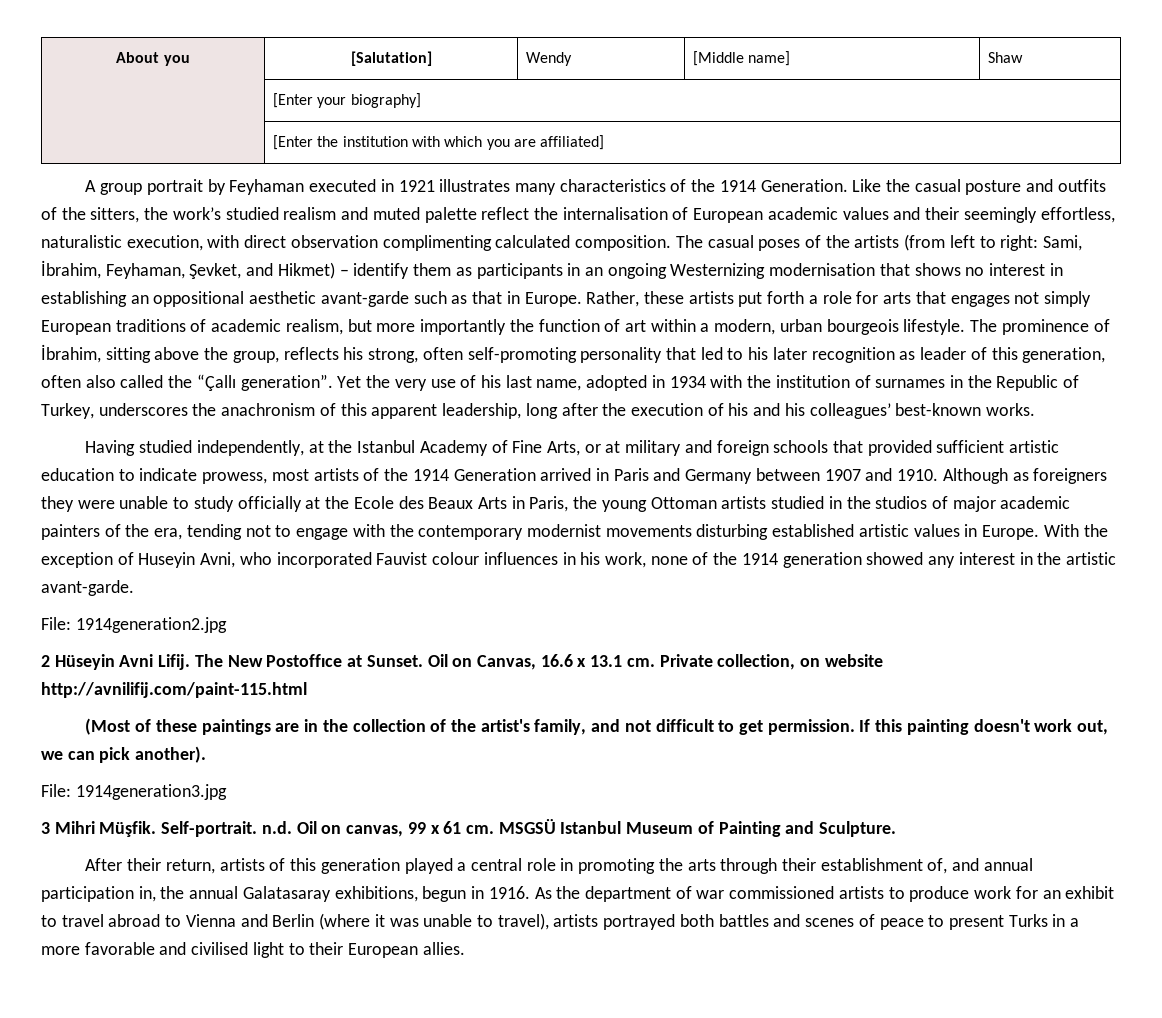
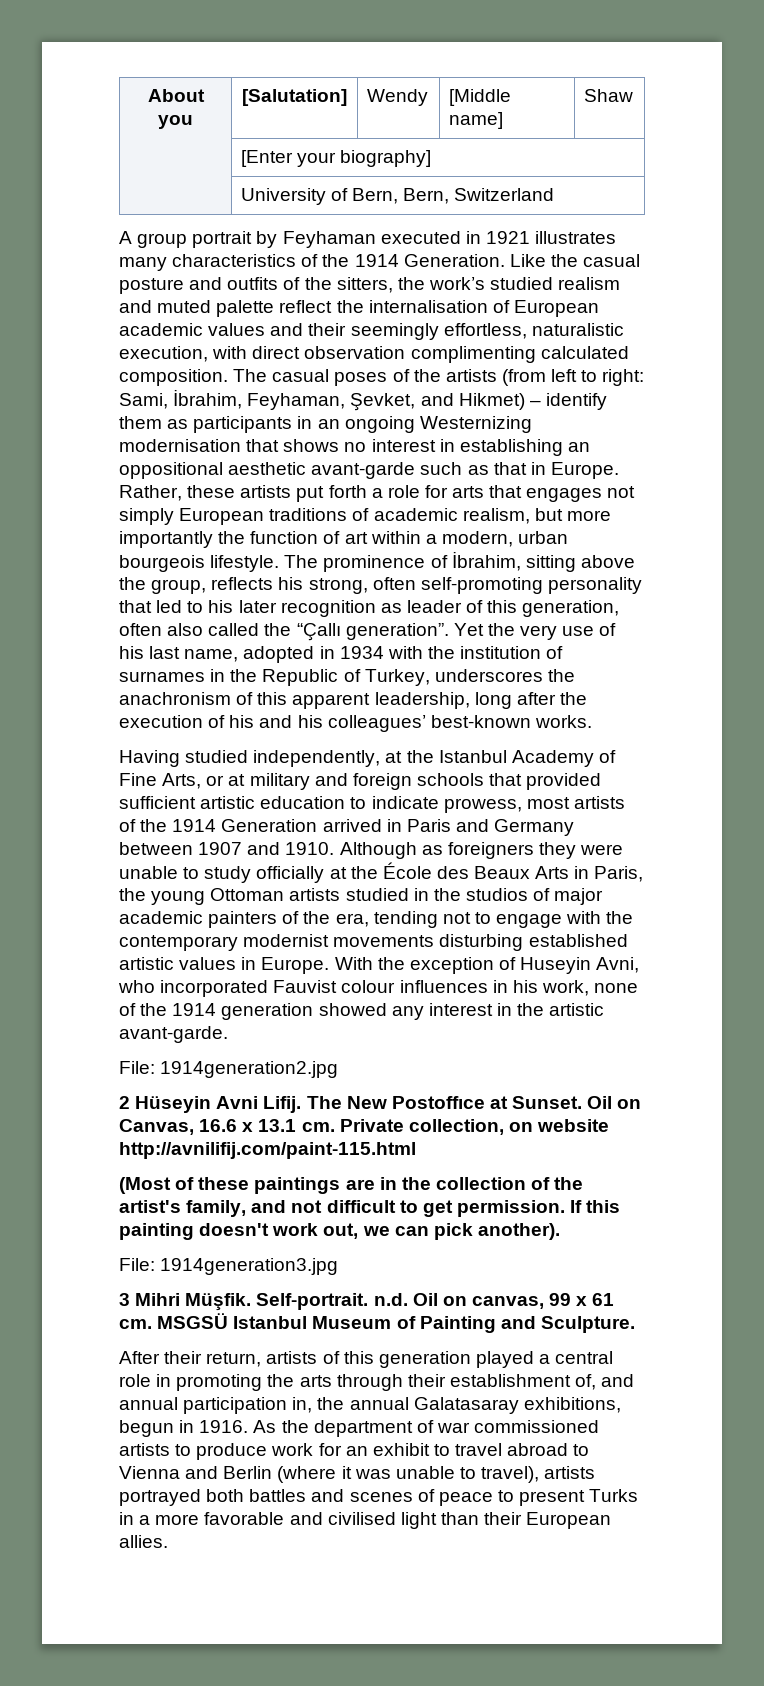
- | [Enter the institution with which you are affiliated]
+ | University of Bern, Bern, Switzerland
- Although as foreigners they were unable to study officially at the Ecole des Beaux Arts in Paris, the young Ottoman artists studied in the studios of major academic painters of the era, tending not to engage with the contemporary modernist movements disturbing established artistic values in Europe.
+ Although as foreigners they were unable to study officially at the École des Beaux Arts in Paris, the young Ottoman artists studied in the studios of major academic painters of the era, tending not to engage with the contemporary modernist movements disturbing established artistic values in Europe.
- As the department of war commissioned artists to produce work for an exhibit to travel abroad to Vienna and Berlin (where it was unable to travel), artists portrayed both battles and scenes of peace to present Turks in a more favorable and civilised light to their European allies.
+ As the department of war commissioned artists to produce work for an exhibit to travel abroad to Vienna and Berlin (where it was unable to travel), artists portrayed both battles and scenes of peace to present Turks in a more favorable and civilised light than their European allies.

